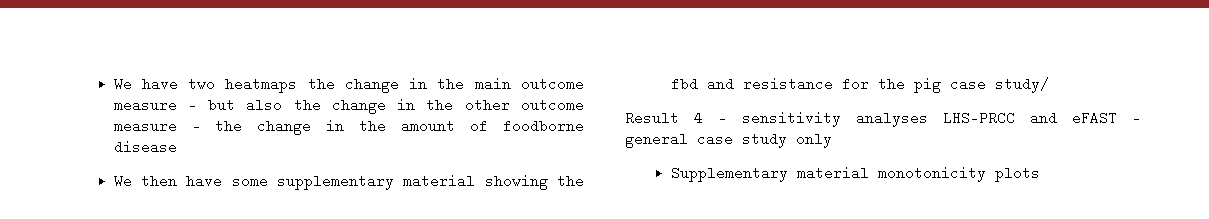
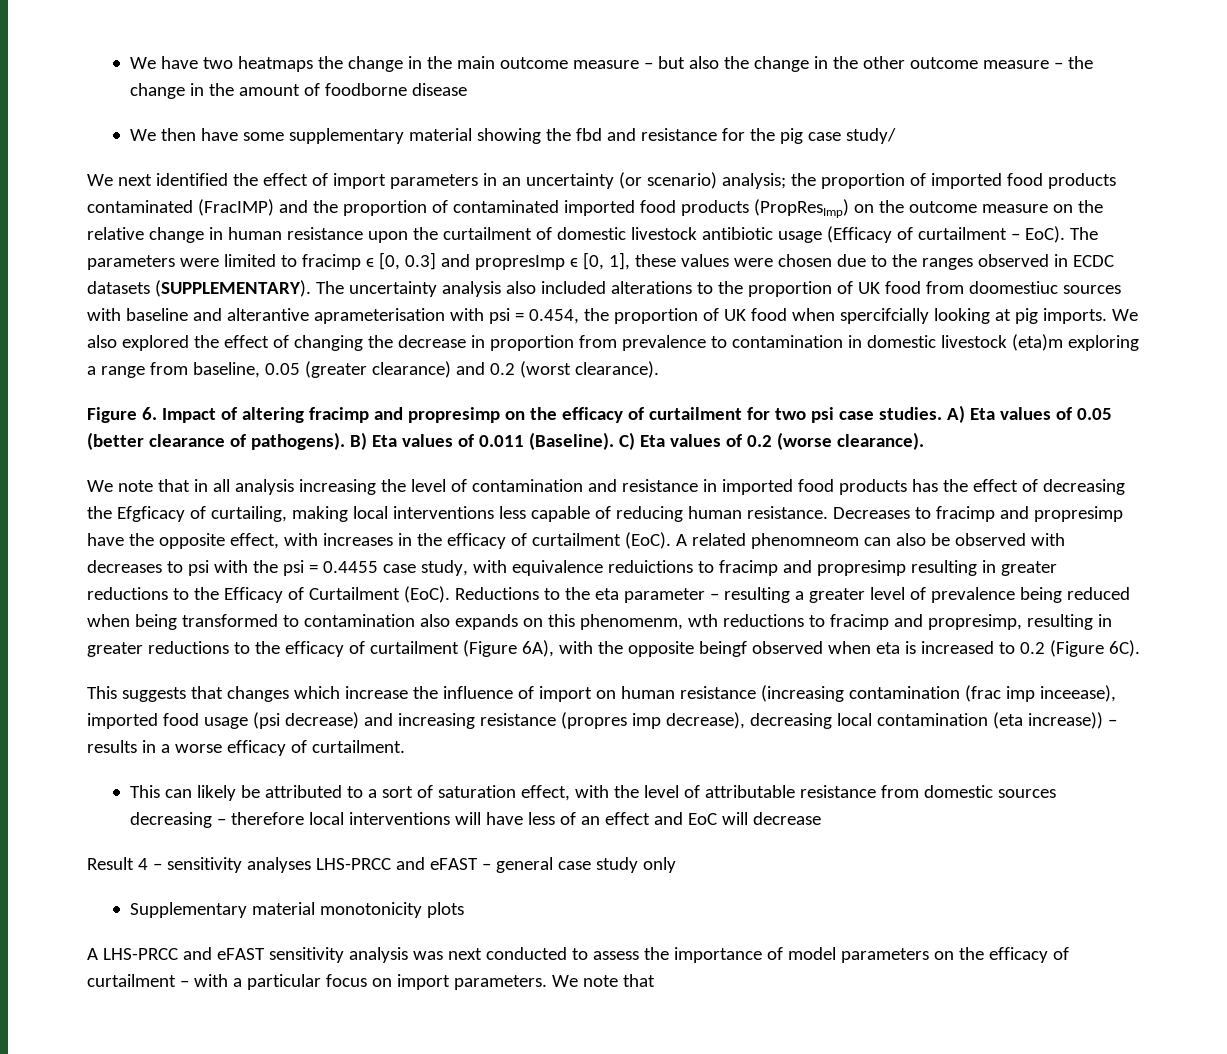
+ We next identified the effect of import parameters in an uncertainty (or scenario) analysis; the proportion of imported food products contaminated (FracIMP) and the proportion of contaminated imported food products (PropResImp) on the outcome measure on the relative change in human resistance upon the curtailment of domestic livestock antibiotic usage (Efficacy of curtailment – EoC). The parameters were limited to fracimp ϵ [0, 0.3] and propresImp ϵ [0, 1], these values were chosen due to the ranges observed in ECDC datasets (SUPPLEMENTARY). The uncertainty analysis also included alterations to the proportion of UK food from doomestiuc sources with baseline and alterantive aprameterisation with psi = 0.454, the proportion of UK food when spercifcially looking at pig imports. We also explored the effect of changing the decrease in proportion from prevalence to contamination in domestic livestock (eta)m exploring a range from baseline, 0.05 (greater clearance) and 0.2 (worst clearance).
+ Figure 6. Impact of altering fracimp and propresimp on the efficacy of curtailment for two psi case studies. A) Eta values of 0.05 (better clearance of pathogens). B) Eta values of 0.011 (Baseline). C) Eta values of 0.2 (worse clearance).
+ We note that in all analysis increasing the level of contamination and resistance in imported food products has the effect of decreasing the Efgficacy of curtailing, making local interventions less capable of reducing human resistance. Decreases to fracimp and propresimp have the opposite effect, with increases in the efficacy of curtailment (EoC). A related phenomneom can also be observed with decreases to psi with the psi = 0.4455 case study, with equivalence reduictions to fracimp and propresimp resulting in greater reductions to the Efficacy of Curtailment (EoC). Reductions to the eta parameter – resulting a greater level of prevalence being reduced when being transformed to contamination also expands on this phenomenm, wth reductions to fracimp and propresimp, resulting in greater reductions to the efficacy of curtailment (Figure 6A), with the opposite beingf observed when eta is increased to 0.2 (Figure 6C).
+ This suggests that changes which increase the influence of import on human resistance (increasing contamination (frac imp inceease), imported food usage (psi decrease) and increasing resistance (propres imp decrease), decreasing local contamination (eta increase)) – results in a worse efficacy of curtailment.
+ This can likely be attributed to a sort of saturation effect, with the level of attributable resistance from domestic sources decreasing – therefore local interventions will have less of an effect and EoC will decrease
+ A LHS-PRCC and eFAST sensitivity analysis was next conducted to assess the importance of model parameters on the efficacy of curtailment – with a particular focus on import parameters. We note that

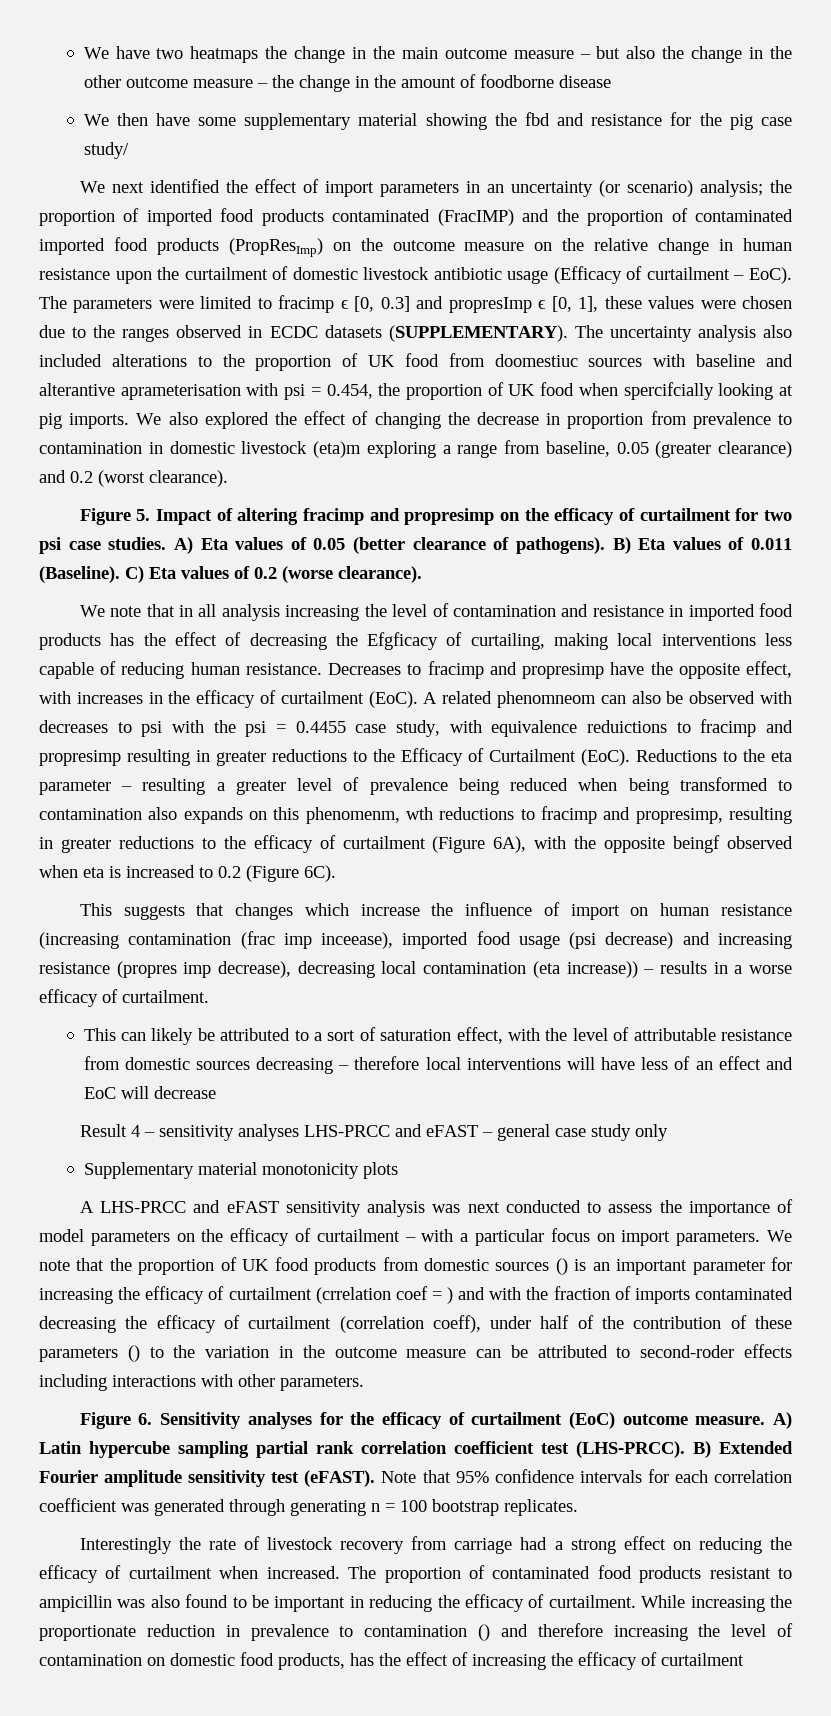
- Figure 6. Impact of altering fracimp and propresimp on the efficacy of curtailment for two psi case studies.
+ Figure 5. Impact of altering fracimp and propresimp on the efficacy of curtailment for two psi case studies.
- A LHS-PRCC and eFAST sensitivity analysis was next conducted to assess the importance of model parameters on the efficacy of curtailment – with a particular focus on import parameters. We note that
+ A LHS-PRCC and eFAST sensitivity analysis was next conducted to assess the importance of model parameters on the efficacy of curtailment – with a particular focus on import parameters. We note that the proportion of UK food products from domestic sources () is an important parameter for increasing the efficacy of curtailment (crrelation coef = ) and with the fraction of imports contaminated decreasing the efficacy of curtailment (correlation coeff), under half of the contribution of these parameters () to the variation in the outcome measure can be attributed to second-roder effects including interactions with other parameters.
+ Figure 6. Sensitivity analyses for the efficacy of curtailment (EoC) outcome measure. A) Latin hypercube sampling partial rank correlation coefficient test (LHS-PRCC). B) Extended Fourier amplitude sensitivity test (eFAST). Note that 95% confidence intervals for each correlation coefficient was generated through generating n = 100 bootstrap replicates.
+ Interestingly the rate of livestock recovery from carriage had a strong effect on reducing the efficacy of curtailment when increased. The proportion of contaminated food products resistant to ampicillin was also found to be important in reducing the efficacy of curtailment. While increasing the proportionate reduction in prevalence to contamination () and therefore increasing the level of contamination on domestic food products, has the effect of increasing the efficacy of curtailment

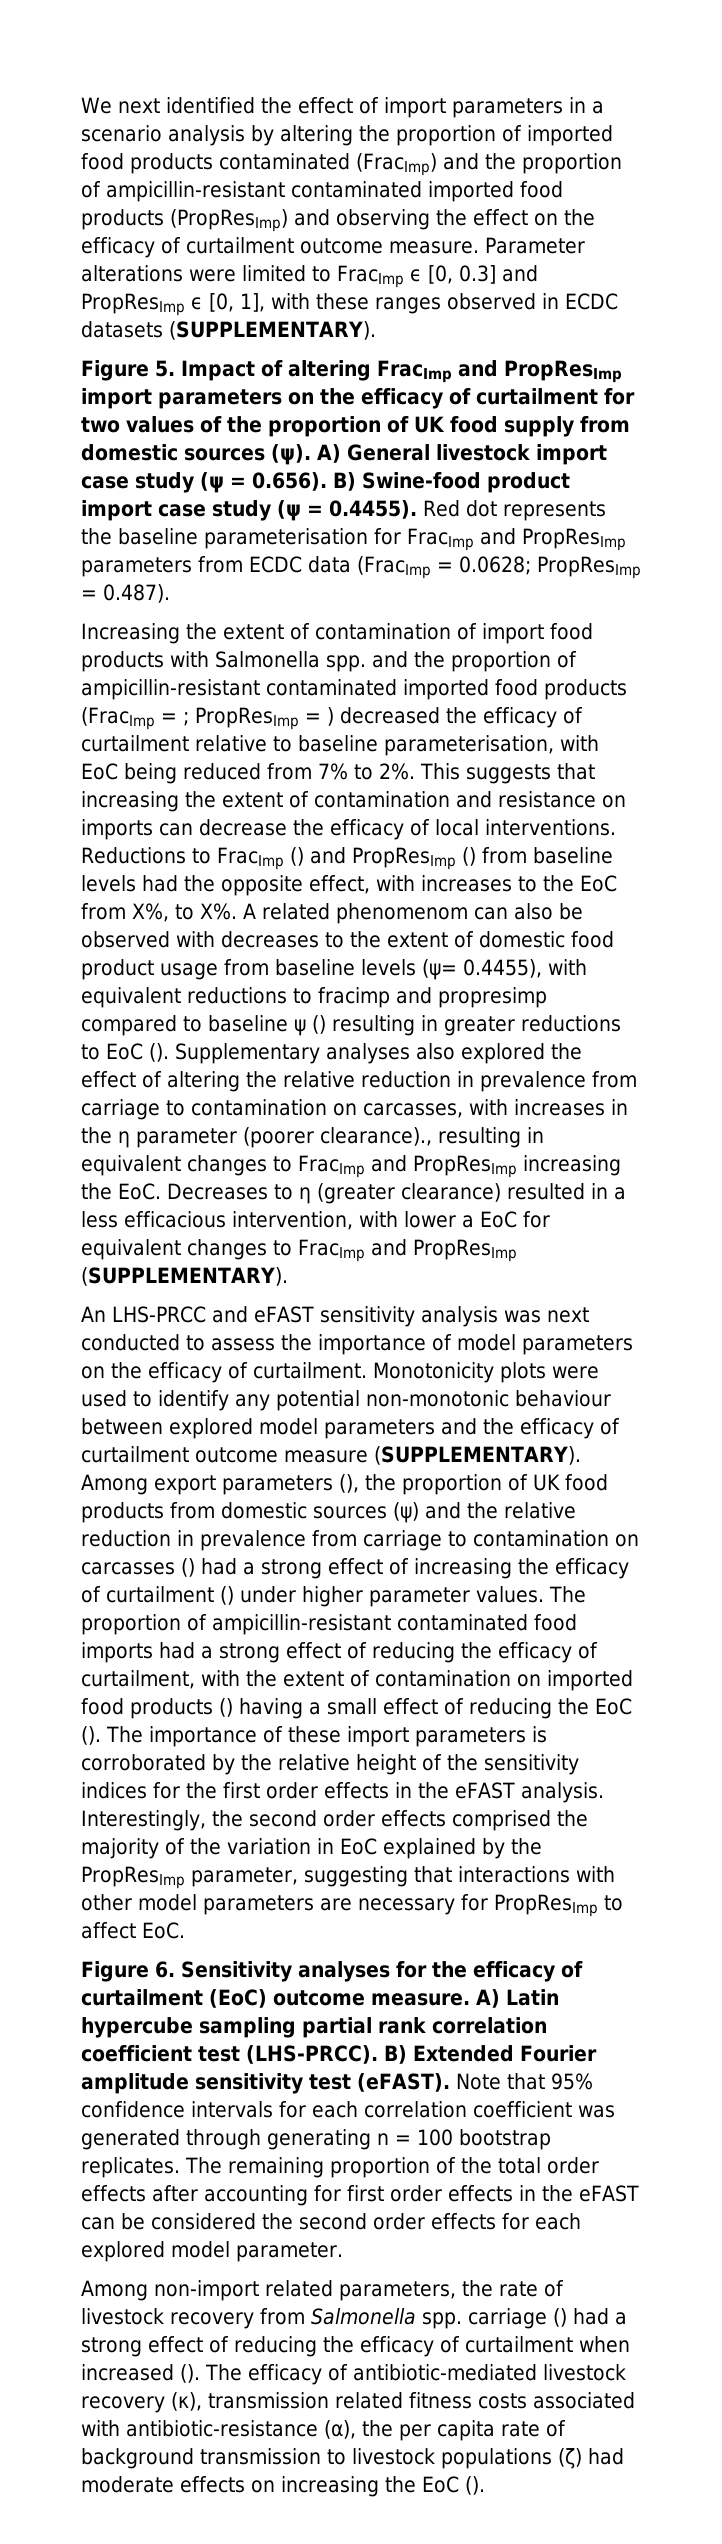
- We have two heatmaps the change in the main outcome measure – but also the change in the other outcome measure – the change in the amount of foodborne disease
- We then have some supplementary material showing the fbd and resistance for the pig case study/
- We next identified the effect of import parameters in an uncertainty (or scenario) analysis; the proportion of imported food products contaminated (FracIMP) and the proportion of contaminated imported food products (PropResImp) on the outcome measure on the relative change in human resistance upon the curtailment of domestic livestock antibiotic usage (Efficacy of curtailment – EoC). The parameters were limited to fracimp ϵ [0, 0.3] and propresImp ϵ [0, 1], these values were chosen due to the ranges observed in ECDC datasets (SUPPLEMENTARY). The uncertainty analysis also included alterations to the proportion of UK food from doomestiuc sources with baseline and alterantive aprameterisation with psi = 0.454, the proportion of UK food when spercifcially looking at pig imports. We also explored the effect of changing the decrease in proportion from prevalence to contamination in domestic livestock (eta)m exploring a range from baseline, 0.05 (greater clearance) and 0.2 (worst clearance).
+ We next identified the effect of import parameters in a scenario analysis by altering the proportion of imported food products contaminated (FracImp) and the proportion of ampicillin-resistant contaminated imported food products (PropResImp) and observing the effect on the efficacy of curtailment outcome measure. Parameter alterations were limited to FracImp ϵ [0, 0.3] and PropResImp ϵ [0, 1], with these ranges observed in ECDC datasets (SUPPLEMENTARY).
- Figure 5. Impact of altering fracimp and propresimp on the efficacy of curtailment for two psi case studies. A) Eta values of 0.05 (better clearance of pathogens). B) Eta values of 0.011 (Baseline). C) Eta values of 0.2 (worse clearance).
- We note that in all analysis increasing the level of contamination and resistance in imported food products has the effect of decreasing the Efgficacy of curtailing, making local interventions less capable of reducing human resistance. Decreases to fracimp and propresimp have the opposite effect, with increases in the efficacy of curtailment (EoC). A related phenomneom can also be observed with decreases to psi with the psi = 0.4455 case study, with equivalence reduictions to fracimp and propresimp resulting in greater reductions to the Efficacy of Curtailment (EoC). Reductions to the eta parameter – resulting a greater level of prevalence being reduced when being transformed to contamination also expands on this phenomenm, wth reductions to fracimp and propresimp, resulting in greater reductions to the efficacy of curtailment (Figure 6A), with the opposite beingf observed when eta is increased to 0.2 (Figure 6C).
- This suggests that changes which increase the influence of import on human resistance (increasing contamination (frac imp inceease), imported food usage (psi decrease) and increasing resistance (propres imp decrease), decreasing local contamination (eta increase)) – results in a worse efficacy of curtailment.
- This can likely be attributed to a sort of saturation effect, with the level of attributable resistance from domestic sources decreasing – therefore local interventions will have less of an effect and EoC will decrease
- Result 4 – sensitivity analyses LHS-PRCC and eFAST – general case study only
- Supplementary material monotonicity plots
- A LHS-PRCC and eFAST sensitivity analysis was next conducted to assess the importance of model parameters on the efficacy of curtailment – with a particular focus on import parameters. We note that the proportion of UK food products from domestic sources () is an important parameter for increasing the efficacy of curtailment (crrelation coef = ) and with the fraction of imports contaminated decreasing the efficacy of curtailment (correlation coeff), under half of the contribution of these parameters () to the variation in the outcome measure can be attributed to second-roder effects including interactions with other parameters.
+ Figure 5. Impact of altering FracImp and PropResImp import parameters on the efficacy of curtailment for two values of the proportion of UK food supply from domestic sources (ψ). A) General livestock import case study (ψ = 0.656). B) Swine-food product import case study (ψ = 0.4455). Red dot represents the baseline parameterisation for FracImp and PropResImp parameters from ECDC data (FracImp = 0.0628; PropResImp = 0.487).
+ Increasing the extent of contamination of import food products with Salmonella spp. and the proportion of ampicillin-resistant contaminated imported food products (FracImp = ; PropResImp = ) decreased the efficacy of curtailment relative to baseline parameterisation, with EoC being reduced from 7% to 2%. This suggests that increasing the extent of contamination and resistance on imports can decrease the efficacy of local interventions. Reductions to FracImp () and PropResImp () from baseline levels had the opposite effect, with increases to the EoC from X%, to X%. A related phenomenom can also be observed with decreases to the extent of domestic food product usage from baseline levels (ψ= 0.4455), with equivalent reductions to fracimp and propresimp compared to baseline ψ () resulting in greater reductions to EoC (). Supplementary analyses also explored the effect of altering the relative reduction in prevalence from carriage to contamination on carcasses, with increases in the η parameter (poorer clearance)., resulting in equivalent changes to FracImp and PropResImp increasing the EoC. Decreases to η (greater clearance) resulted in a less efficacious intervention, with lower a EoC for equivalent changes to FracImp and PropResImp (SUPPLEMENTARY).
+ An LHS-PRCC and eFAST sensitivity analysis was next conducted to assess the importance of model parameters on the efficacy of curtailment. Monotonicity plots were used to identify any potential non-monotonic behaviour between explored model parameters and the efficacy of curtailment outcome measure (SUPPLEMENTARY). Among export parameters (), the proportion of UK food products from domestic sources (ψ) and the relative reduction in prevalence from carriage to contamination on carcasses () had a strong effect of increasing the efficacy of curtailment () under higher parameter values. The proportion of ampicillin-resistant contaminated food imports had a strong effect of reducing the efficacy of curtailment, with the extent of contamination on imported food products () having a small effect of reducing the EoC (). The importance of these import parameters is corroborated by the relative height of the sensitivity indices for the first order effects in the eFAST analysis. Interestingly, the second order effects comprised the majority of the variation in EoC explained by the PropResImp parameter, suggesting that interactions with other model parameters are necessary for PropResImp to affect EoC.
- Note that 95% confidence intervals for each correlation coefficient was generated through generating n = 100 bootstrap replicates.
- Interestingly the rate of livestock recovery from carriage had a strong effect on reducing the efficacy of curtailment when increased. The proportion of contaminated food products resistant to ampicillin was also found to be important in reducing the efficacy of curtailment. While increasing the proportionate reduction in prevalence to contamination () and therefore increasing the level of contamination on domestic food products, has the effect of increasing the efficacy of curtailment
+ Note that 95% confidence intervals for each correlation coefficient was generated through generating n = 100 bootstrap replicates. The remaining proportion of the total order effects after accounting for first order effects in the eFAST can be considered the second order effects for each explored model parameter.
+ Among non-import related parameters, the rate of livestock recovery from Salmonella spp. carriage () had a strong effect of reducing the efficacy of curtailment when increased (). The efficacy of antibiotic-mediated livestock recovery (κ), transmission related fitness costs associated with antibiotic-resistance (α), the per capita rate of background transmission to livestock populations (ζ) had moderate effects on increasing the EoC ().

